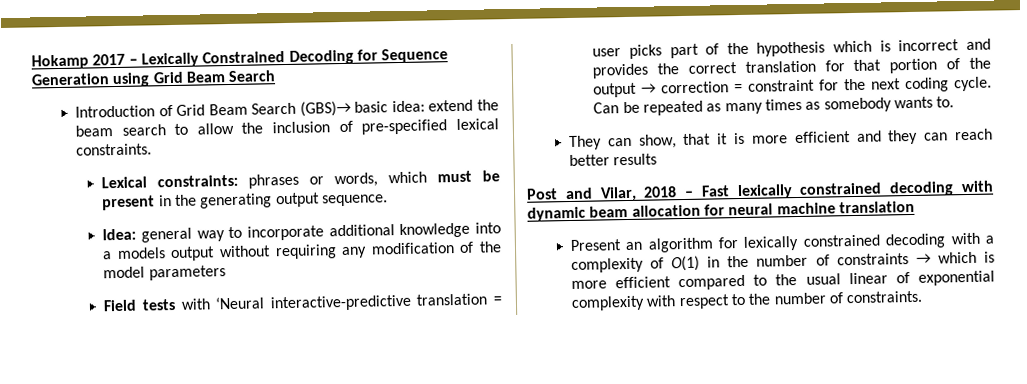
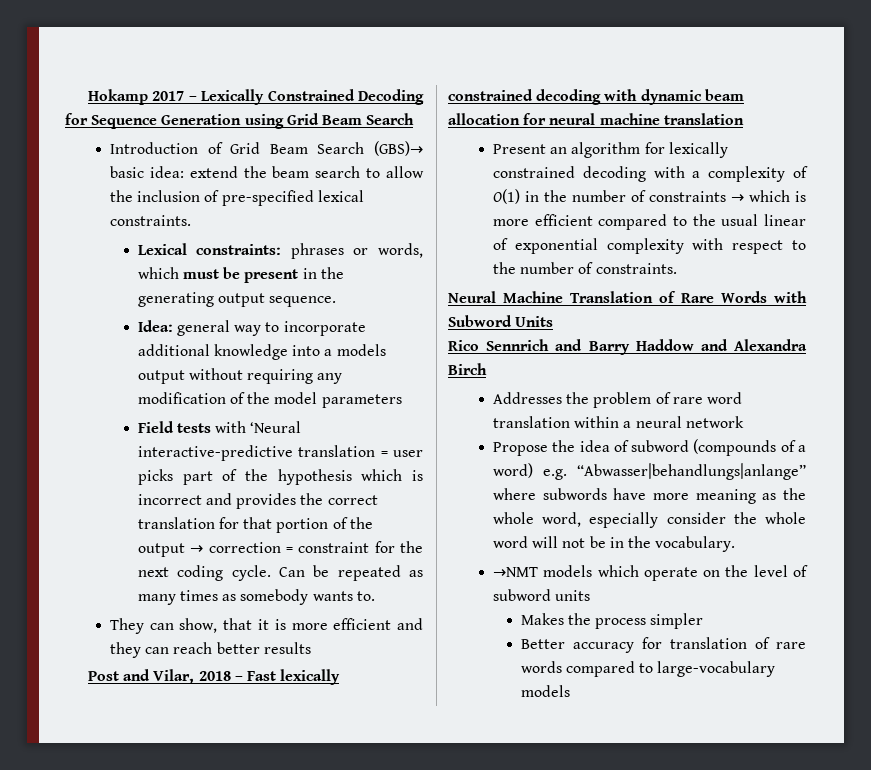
+ Neural Machine Translation of Rare Words with Subword Units
+ Rico Sennrich and Barry Haddow and Alexandra Birch
+ Addresses the problem of rare word translation within a neural network
+ Propose the idea of subword (compounds of a word) e.g. “Abwasser|behandlungs|anlange” where subwords have more meaning as the whole word, especially consider the whole word will not be in the vocabulary.
+ →NMT models which operate on the level of subword units
+ Makes the process simpler
+ Better accuracy for translation of rare words compared to large-vocabulary models

